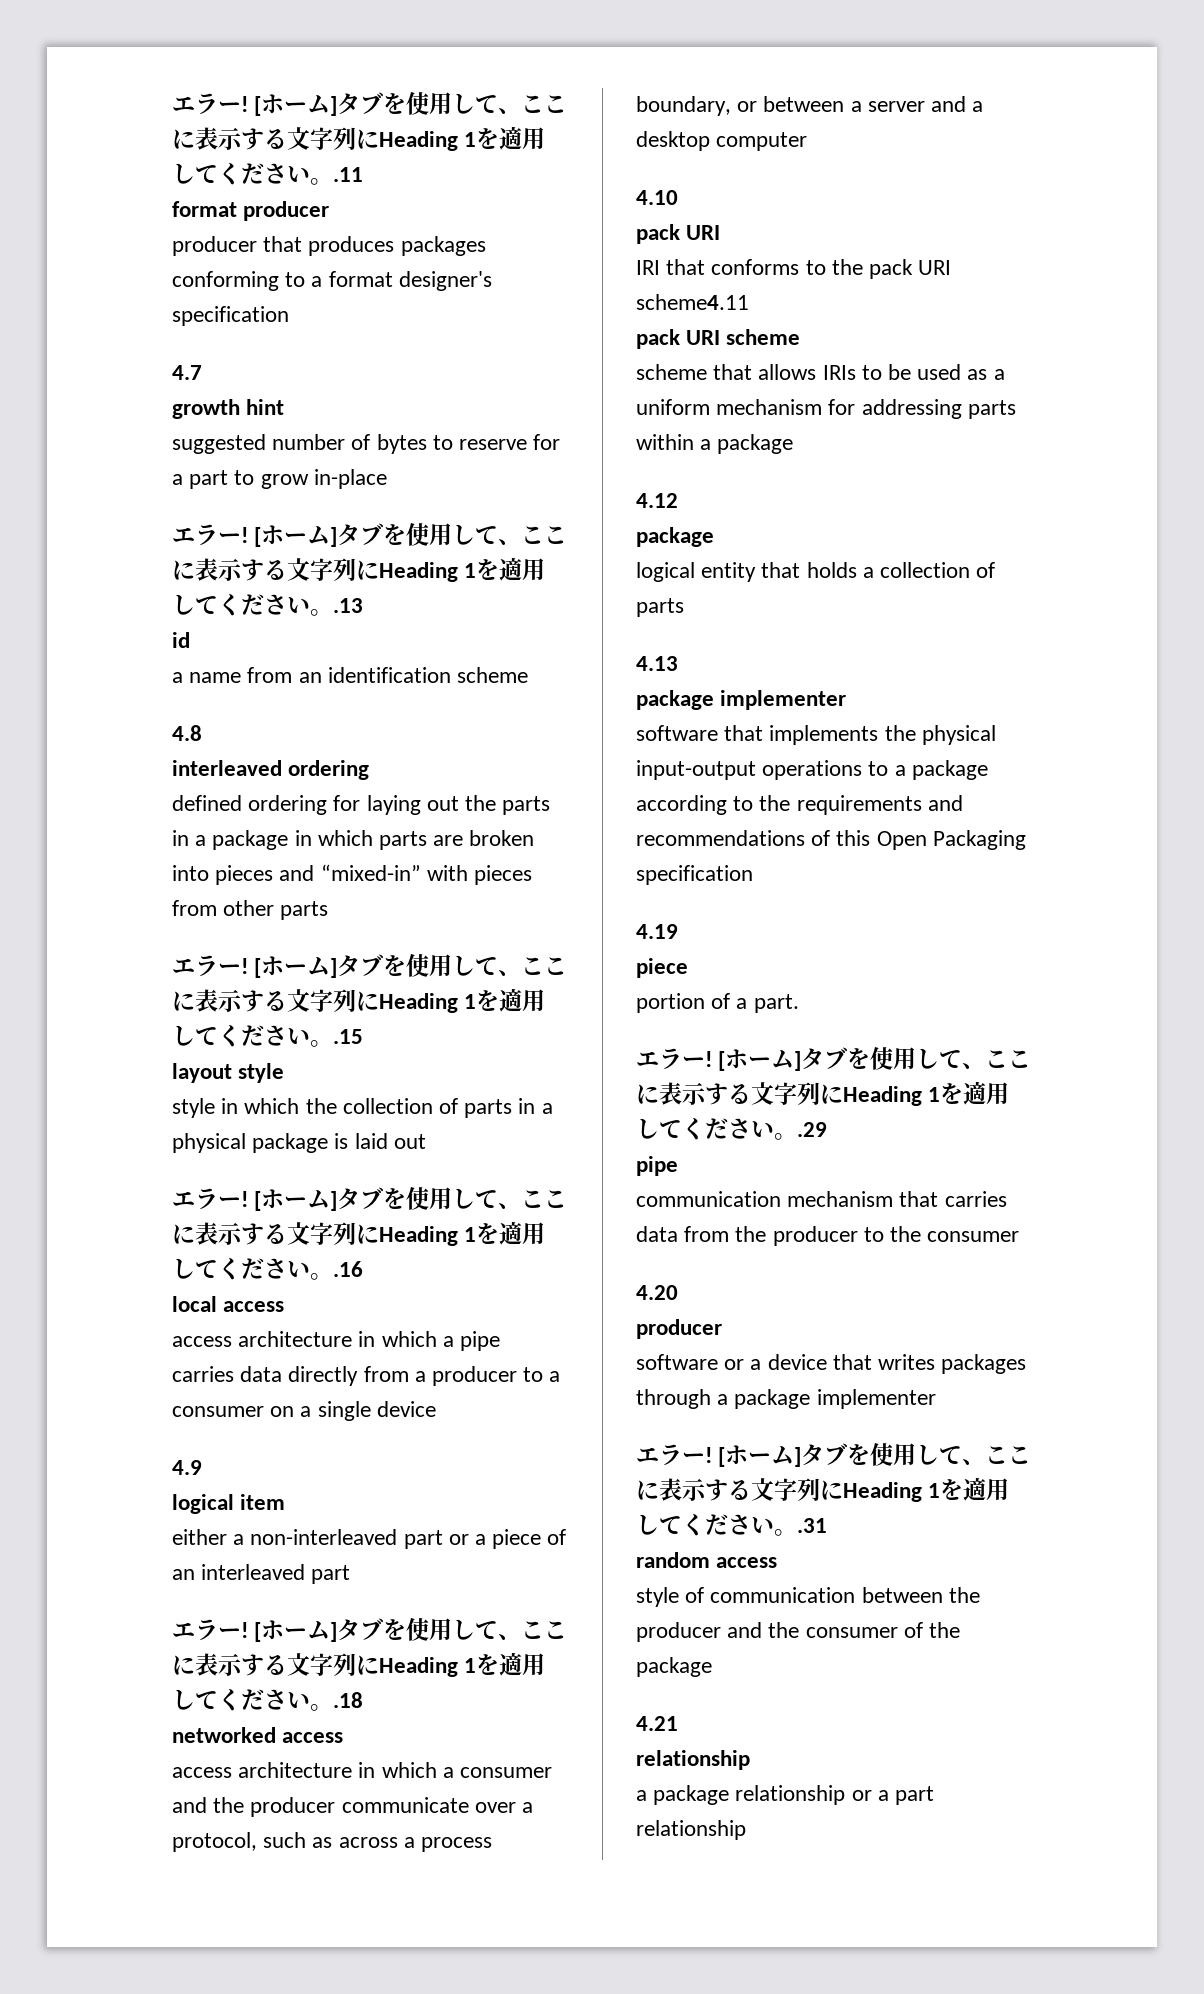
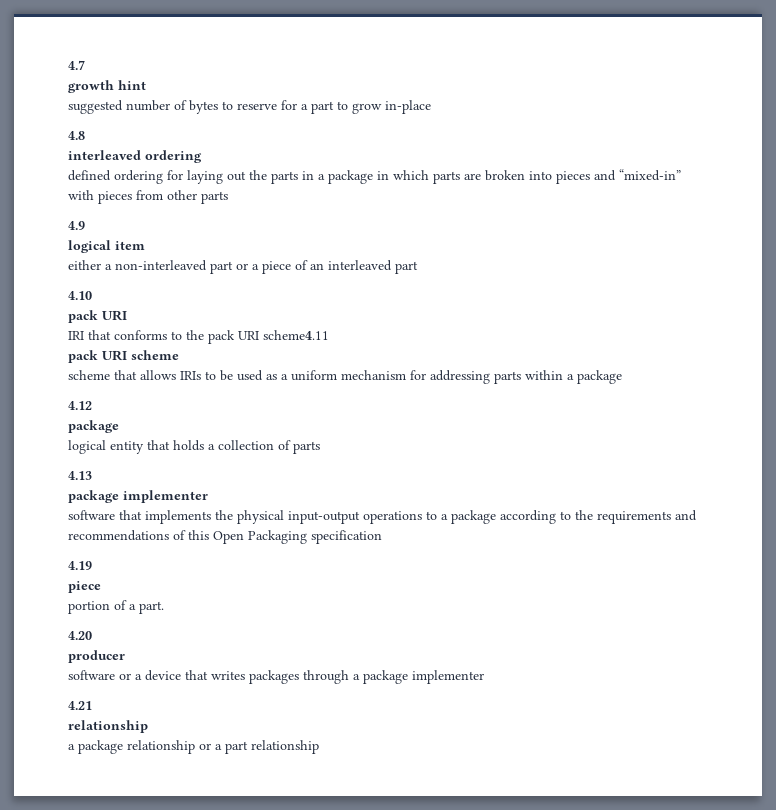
- エラー! [ホーム]タブを使用して、ここに表示する文字列にHeading 1を適用してください。.11
- format producer
- producer that produces packages conforming to a format designer's specification
- エラー! [ホーム]タブを使用して、ここに表示する文字列にHeading 1を適用してください。.13
- id
- a name from an identification scheme
- エラー! [ホーム]タブを使用して、ここに表示する文字列にHeading 1を適用してください。.15
- layout style
- style in which the collection of parts in a physical package is laid out
- エラー! [ホーム]タブを使用して、ここに表示する文字列にHeading 1を適用してください。.16
- local access
- access architecture in which a pipe carries data directly from a producer to a consumer on a single device
- エラー! [ホーム]タブを使用して、ここに表示する文字列にHeading 1を適用してください。.18
- networked access
- access architecture in which a consumer and the producer communicate over a protocol, such as across a process boundary, or between a server and a desktop computer
- エラー! [ホーム]タブを使用して、ここに表示する文字列にHeading 1を適用してください。.29
- pipe
- communication mechanism that carries data from the producer to the consumer
- エラー! [ホーム]タブを使用して、ここに表示する文字列にHeading 1を適用してください。.31
- random access
- style of communication between the producer and the consumer of the package

